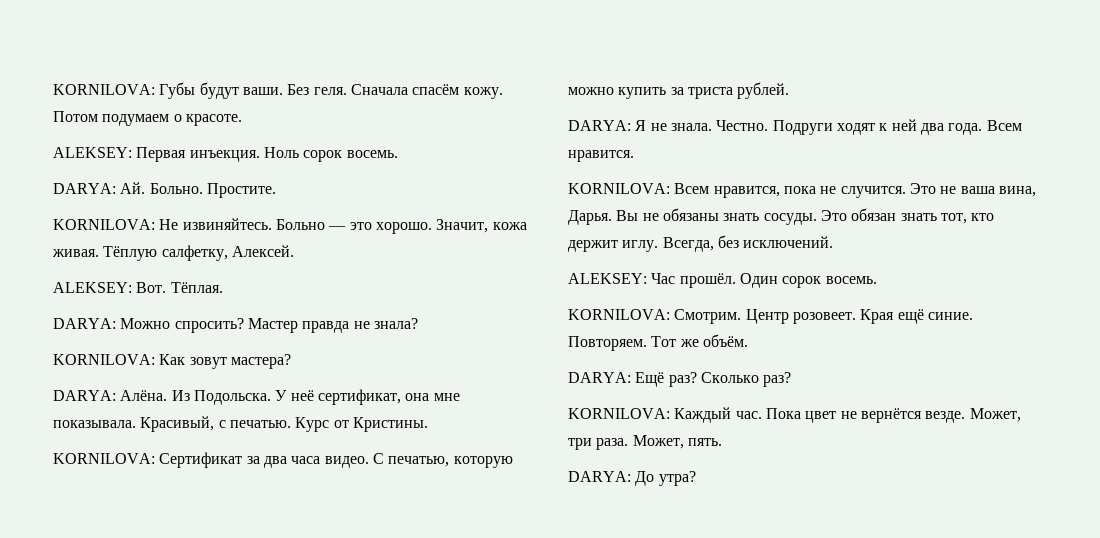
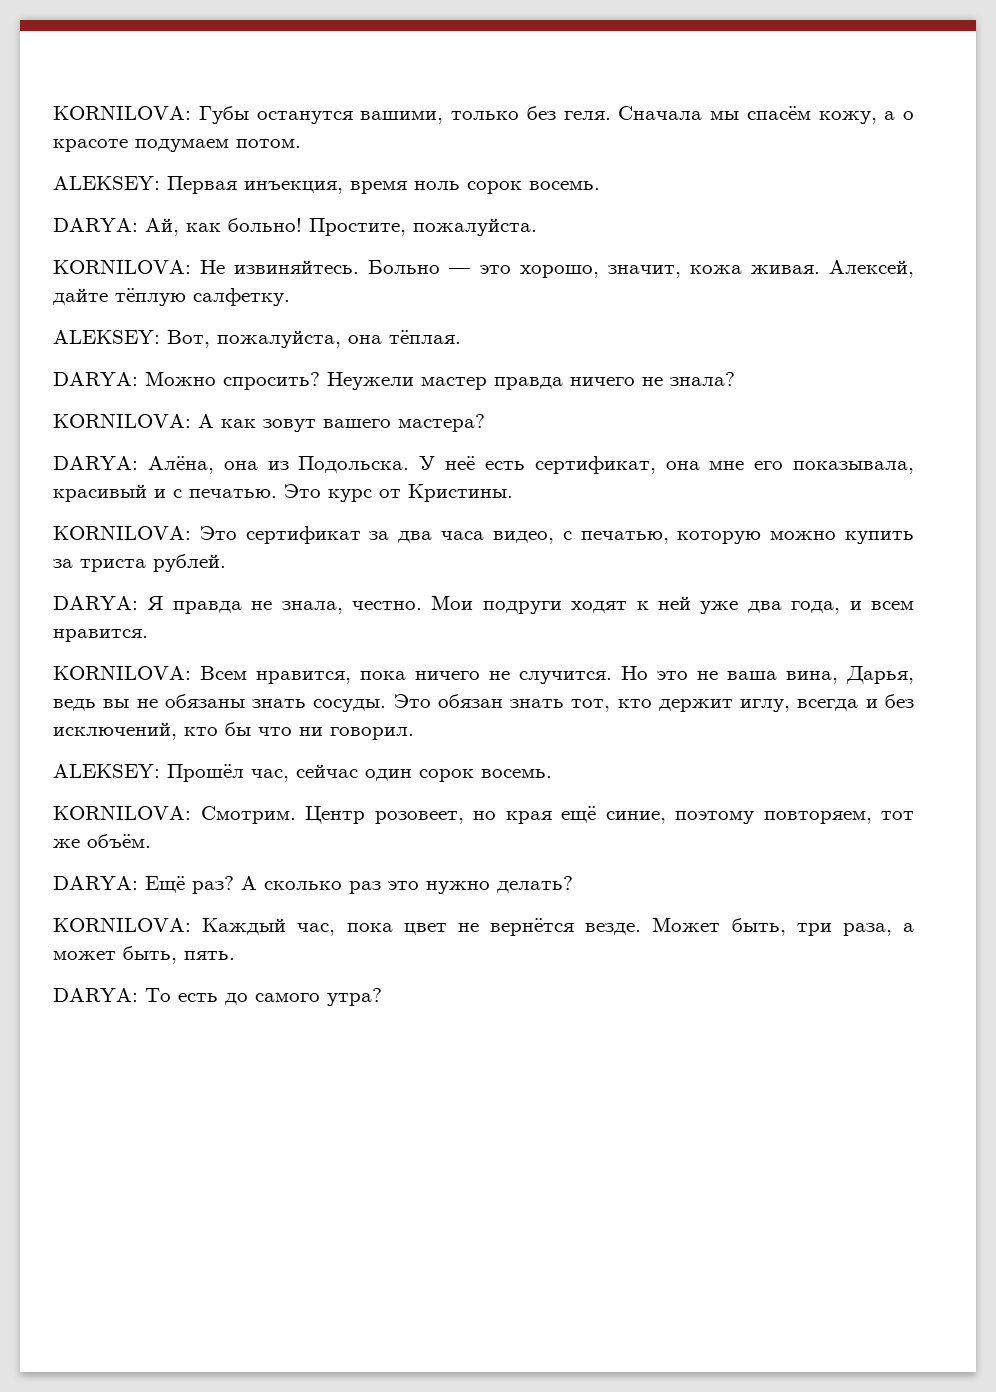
- KORNILOVA: Губы будут ваши. Без геля. Сначала спасём кожу. Потом подумаем о красоте.
+ KORNILOVA: Губы останутся вашими, только без геля. Сначала мы спасём кожу, а о красоте подумаем потом.
- ALEKSEY: Первая инъекция. Ноль сорок восемь.
+ ALEKSEY: Первая инъекция, время ноль сорок восемь.
- DARYA: Ай. Больно. Простите.
+ DARYA: Ай, как больно! Простите, пожалуйста.
- Больно — это хорошо. Значит, кожа живая. Тёплую салфетку, Алексей.
- ALEKSEY: Вот. Тёплая.
+ Больно — это хорошо, значит, кожа живая. Алексей, дайте тёплую салфетку.
+ ALEKSEY: Вот, пожалуйста, она тёплая.
- Мастер правда не знала?
+ Неужели мастер правда ничего не знала?
- KORNILOVA: Как зовут мастера?
+ KORNILOVA: А как зовут вашего мастера?
- DARYA: Алёна. Из Подольска.
+ DARYA: Алёна, она из Подольска.
- У неё сертификат, она мне показывала. Красивый, с печатью. Курс от Кристины.
+ У неё есть сертификат, она мне его показывала, красивый и с печатью. Это курс от Кристины.
- KORNILOVA: Сертификат за два часа видео. С печатью, которую можно купить за триста рублей.
+ KORNILOVA: Это сертификат за два часа видео, с печатью, которую можно купить за триста рублей.
- DARYA: Я не знала. Честно. Подруги ходят к ней два года. Всем нравится.
+ DARYA: Я правда не знала, честно. Мои подруги ходят к ней уже два года, и всем нравится.
- KORNILOVA: Всем нравится, пока не случится.
+ KORNILOVA: Всем нравится, пока ничего не случится.
- Это не ваша вина, Дарья. Вы не обязаны знать сосуды.
+ Но это не ваша вина, Дарья, ведь вы не обязаны знать сосуды.
- Это обязан знать тот, кто держит иглу. Всегда, без исключений.
- ALEKSEY: Час прошёл. Один сорок восемь.
+ Это обязан знать тот, кто держит иглу, всегда и без исключений, кто бы что ни говорил.
+ ALEKSEY: Прошёл час, сейчас один сорок восемь.
- Центр розовеет. Края ещё синие. Повторяем. Тот же объём.
+ Центр розовеет, но края ещё синие, поэтому повторяем, тот же объём.
- Сколько раз?
+ А сколько раз это нужно делать?
- KORNILOVA: Каждый час. Пока цвет не вернётся везде.
+ KORNILOVA: Каждый час, пока цвет не вернётся везде.
- Может, три раза. Может, пять.
- DARYA: До утра?
+ Может быть, три раза, а может быть, пять.
+ DARYA: То есть до самого утра?

